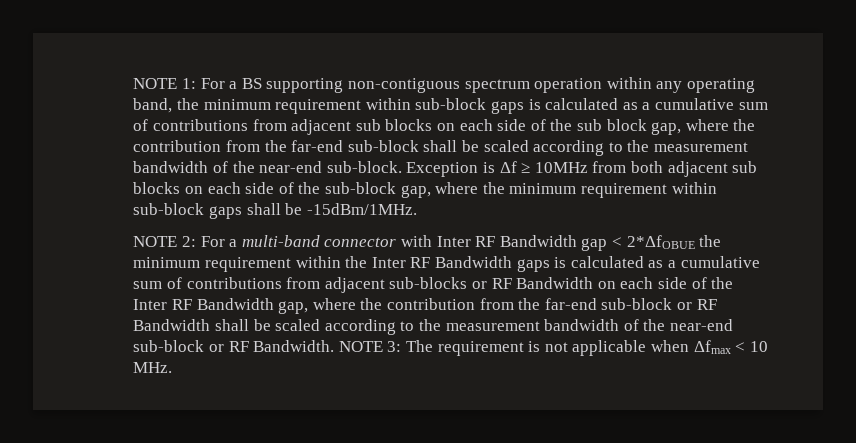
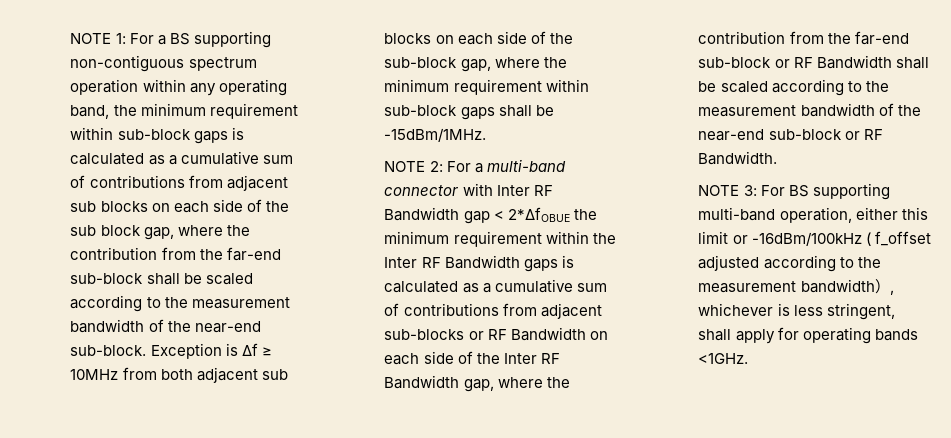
- For a multi-band connector with Inter RF Bandwidth gap < 2*ΔfOBUE the minimum requirement within the Inter RF Bandwidth gaps is calculated as a cumulative sum of contributions from adjacent sub-blocks or RF Bandwidth on each side of the Inter RF Bandwidth gap, where the contribution from the far-end sub-block or RF Bandwidth shall be scaled according to the measurement bandwidth of the near-end sub-block or RF Bandwidth. NOTE 3:
+ For a multi-band connector with Inter RF Bandwidth gap < 2*ΔfOBUE the minimum requirement within the Inter RF Bandwidth gaps is calculated as a cumulative sum of contributions from adjacent sub-blocks or RF Bandwidth on each side of the Inter RF Bandwidth gap, where the contribution from the far-end sub-block or RF Bandwidth shall be scaled according to the measurement bandwidth of the near-end sub-block or RF Bandwidth.
+ NOTE 3:
- The requirement is not applicable when Δfmax < 10 MHz.
+ For BS supporting multi-band operation, either this limit or -16dBm/100kHz ( f_offset adjusted according to the measurement bandwidth）, whichever is less stringent, shall apply for operating bands <1GHz.

